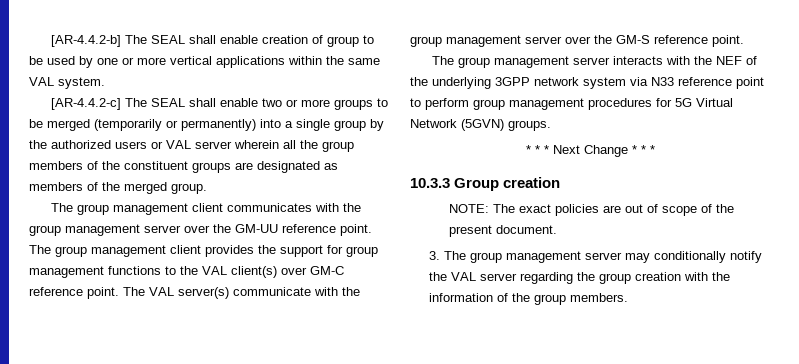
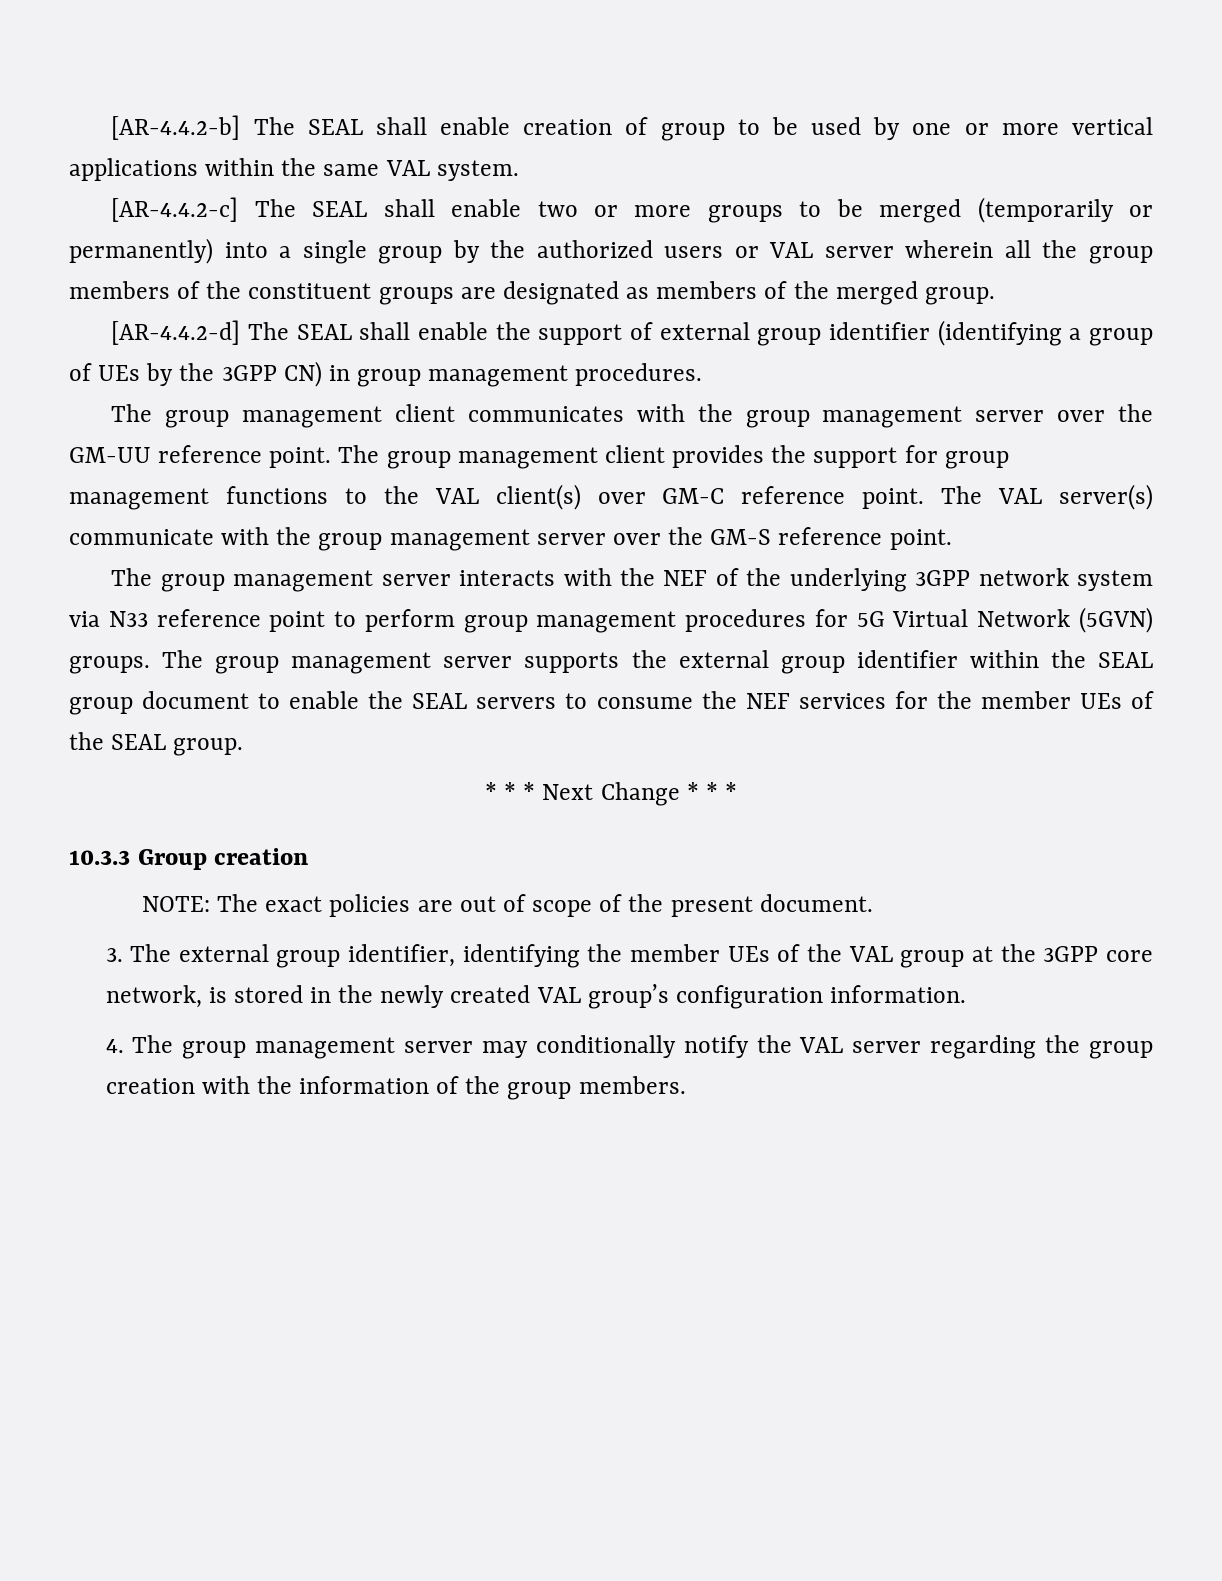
+ [AR-4.4.2-d] The SEAL shall enable the support of external group identifier (identifying a group of UEs by the 3GPP CN) in group management procedures.
+ The group management server supports the external group identifier within the SEAL group document to enable the SEAL servers to consume the NEF services for the member UEs of the SEAL group.
- 3. The group management server may conditionally notify the VAL server regarding the group creation with the information of the group members.
+ 3. The external group identifier, identifying the member UEs of the VAL group at the 3GPP core network, is stored in the newly created VAL group’s configuration information.
+ 4. The group management server may conditionally notify the VAL server regarding the group creation with the information of the group members.

